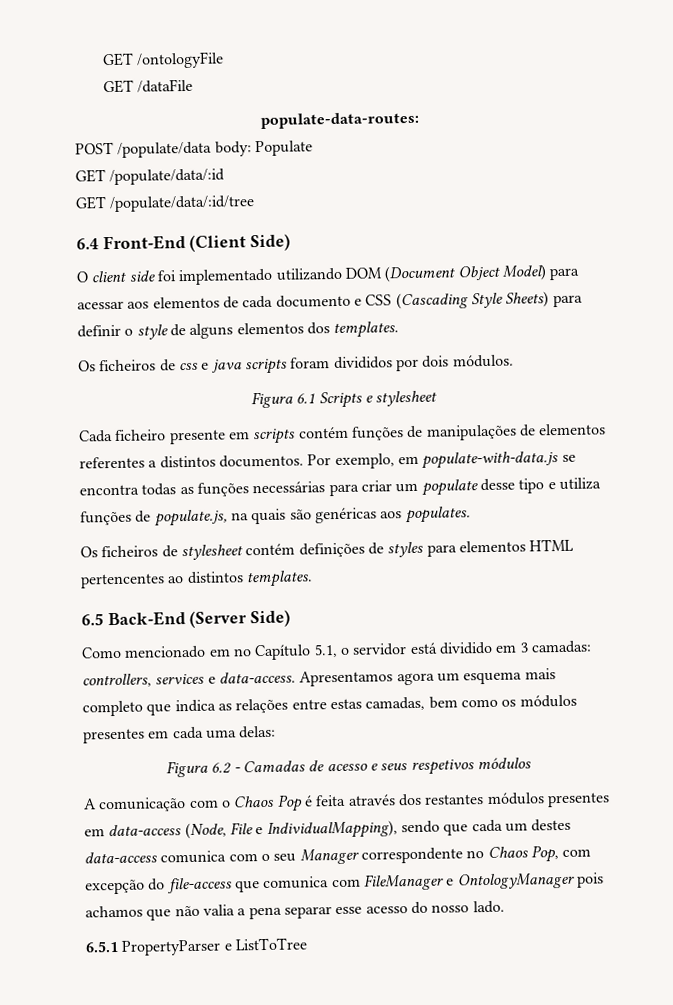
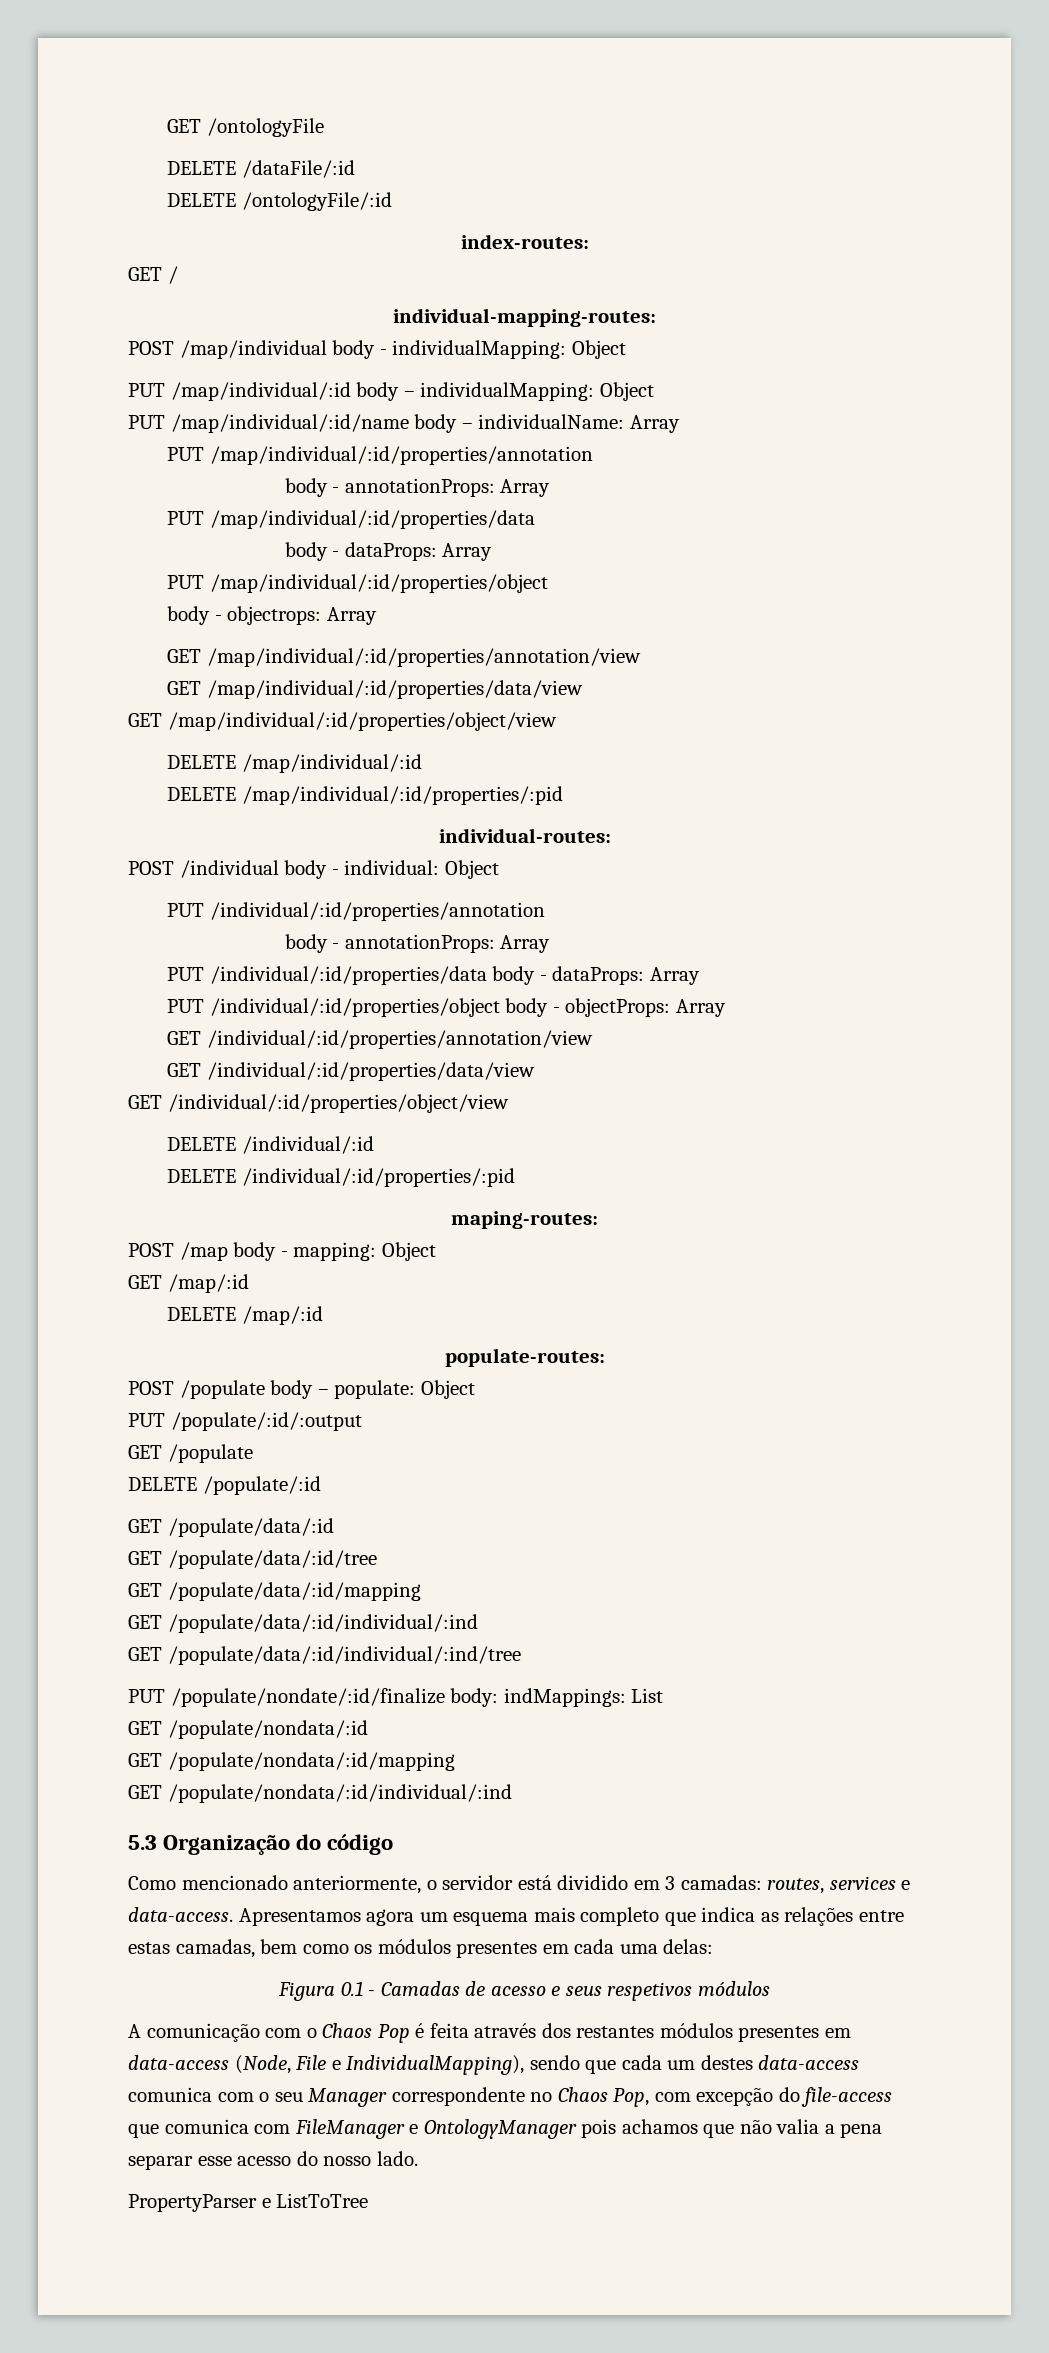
- GET /dataFile
- populate-data-routes:
- POST /populate/data body: Populate
+ DELETE /dataFile/:id
+ DELETE /ontologyFile/:id
+ index-routes:
+ GET /
+ individual-mapping-routes:
+ POST /map/individual body - individualMapping: Object
+ PUT /map/individual/:id body – individualMapping: Object
+ PUT /map/individual/:id/name body – individualName: Array
+ PUT /map/individual/:id/properties/annotation
+ body - annotationProps: Array
+ PUT /map/individual/:id/properties/data
+ body - dataProps: Array
+ PUT /map/individual/:id/properties/object
+ body - objectrops: Array
+ GET /map/individual/:id/properties/annotation/view
+ GET /map/individual/:id/properties/data/view
+ GET /map/individual/:id/properties/object/view
+ DELETE /map/individual/:id
+ DELETE /map/individual/:id/properties/:pid
+ individual-routes:
+ POST /individual body - individual: Object
+ PUT /individual/:id/properties/annotation
+ body - annotationProps: Array
+ PUT /individual/:id/properties/data body - dataProps: Array
+ PUT /individual/:id/properties/object body - objectProps: Array
+ GET /individual/:id/properties/annotation/view
+ GET /individual/:id/properties/data/view
+ GET /individual/:id/properties/object/view
+ DELETE /individual/:id
+ DELETE /individual/:id/properties/:pid
+ maping-routes:
+ POST /map body - mapping: Object
+ GET /map/:id
+ DELETE /map/:id
+ populate-routes:
+ POST /populate body – populate: Object
+ PUT /populate/:id/:output
+ GET /populate
+ DELETE /populate/:id
  GET /populate/data/:id
  GET /populate/data/:id/tree
- 6.4 Front-End (Client Side)
- O client side foi implementado utilizando DOM (Document Object Model) para acessar aos elementos de cada documento e CSS (Cascading Style Sheets) para definir o style de alguns elementos dos templates.
- Os ficheiros de css e java scripts foram divididos por dois módulos.
- Figura 6.1 Scripts e stylesheet
- Cada ficheiro presente em scripts contém funções de manipulações de elementos referentes a distintos documentos. Por exemplo, em populate-with-data.js se encontra todas as funções necessárias para criar um populate desse tipo e utiliza funções de populate.js, na quais são genéricas aos populates.
- Os ficheiros de stylesheet contém definições de styles para elementos HTML pertencentes ao distintos templates.
- 6.5 Back-End (Server Side)
- Como mencionado em no Capítulo 5.1, o servidor está dividido em 3 camadas: controllers, services e data-access.
+ GET /populate/data/:id/mapping
+ GET /populate/data/:id/individual/:ind
+ GET /populate/data/:id/individual/:ind/tree
+ PUT /populate/nondate/:id/finalize body: indMappings: List
+ GET /populate/nondata/:id
+ GET /populate/nondata/:id/mapping
+ GET /populate/nondata/:id/individual/:ind
+ 5.3 Organização do código
+ Como mencionado anteriormente, o servidor está dividido em 3 camadas: routes, services e data-access.
- Figura 6.2 - Camadas de acesso e seus respetivos módulos
+ Figura 0.1 - Camadas de acesso e seus respetivos módulos
- 6.5.1 PropertyParser e ListToTree
+ PropertyParser e ListToTree

